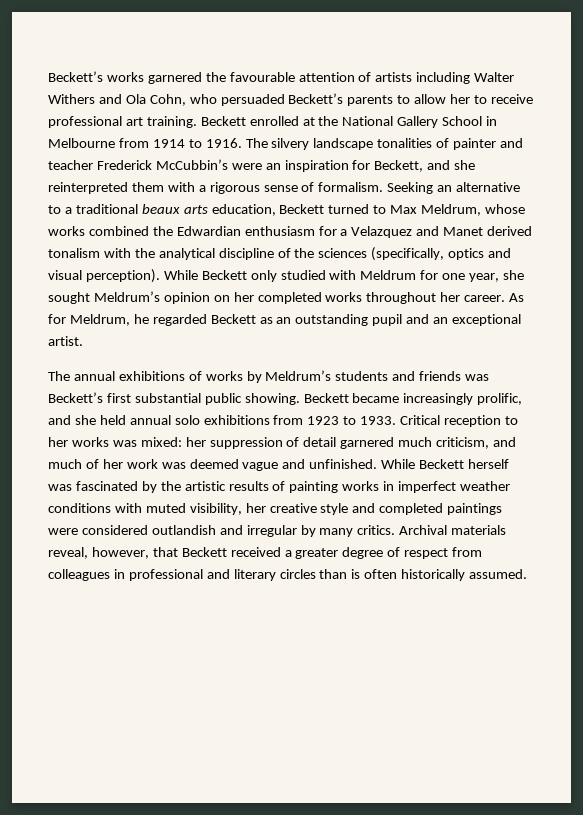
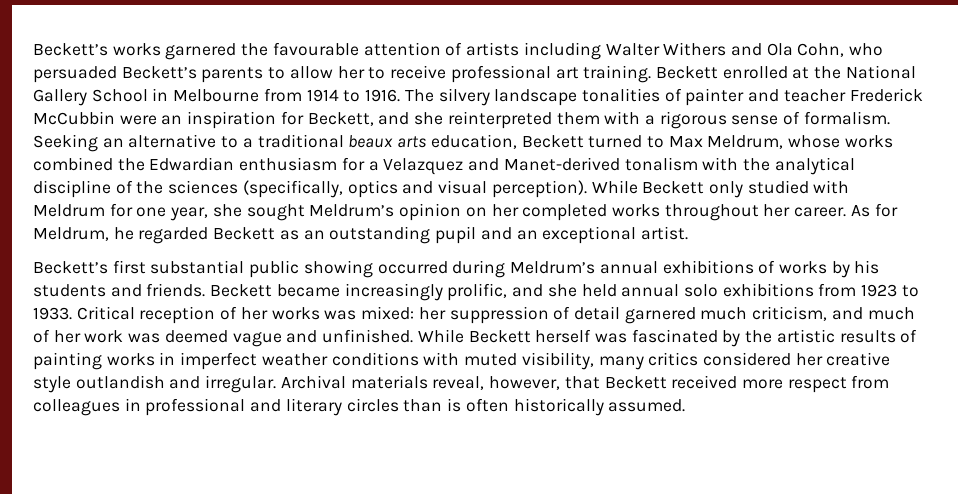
- The silvery landscape tonalities of painter and teacher Frederick McCubbin’s were an inspiration for Beckett, and she reinterpreted them with a rigorous sense of formalism.
+ The silvery landscape tonalities of painter and teacher Frederick McCubbin were an inspiration for Beckett, and she reinterpreted them with a rigorous sense of formalism.
- Seeking an alternative to a traditional beaux arts education, Beckett turned to Max Meldrum, whose works combined the Edwardian enthusiasm for a Velazquez and Manet derived tonalism with the analytical discipline of the sciences (specifically, optics and visual perception).
+ Seeking an alternative to a traditional beaux arts education, Beckett turned to Max Meldrum, whose works combined the Edwardian enthusiasm for a Velazquez and Manet-derived tonalism with the analytical discipline of the sciences (specifically, optics and visual perception).
- The annual exhibitions of works by Meldrum’s students and friends was Beckett’s first substantial public showing.
+ Beckett’s first substantial public showing occurred during Meldrum’s annual exhibitions of works by his students and friends.
- Critical reception to her works was mixed: her suppression of detail garnered much criticism, and much of her work was deemed vague and unfinished.
+ Critical reception of her works was mixed: her suppression of detail garnered much criticism, and much of her work was deemed vague and unfinished.
- While Beckett herself was fascinated by the artistic results of painting works in imperfect weather conditions with muted visibility, her creative style and completed paintings were considered outlandish and irregular by many critics.
+ While Beckett herself was fascinated by the artistic results of painting works in imperfect weather conditions with muted visibility, many critics considered her creative style outlandish and irregular.
- Archival materials reveal, however, that Beckett received a greater degree of respect from colleagues in professional and literary circles than is often historically assumed.
+ Archival materials reveal, however, that Beckett received more respect from colleagues in professional and literary circles than is often historically assumed.

